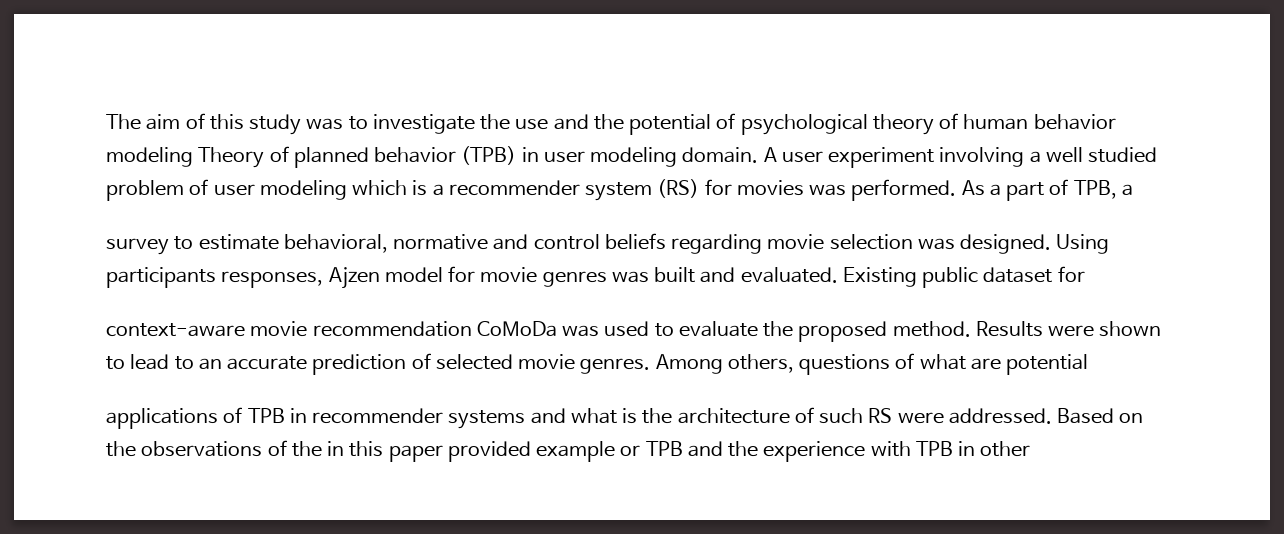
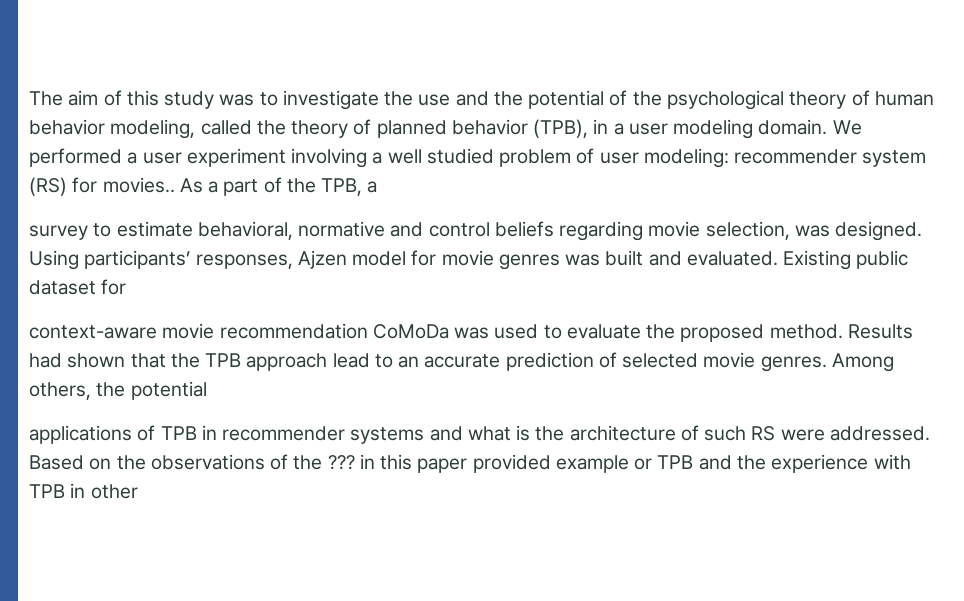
- The aim of this study was to investigate the use and the potential of psychological theory of human behavior modeling Theory of planned behavior (TPB) in user modeling domain. A user experiment involving a well studied problem of user modeling which is a recommender system (RS) for movies was performed.
+ The aim of this study was to investigate the use and the potential of the psychological theory of human behavior modeling, called the theory of planned behavior (TPB), in a user modeling domain. We performed a user experiment involving a well studied problem of user modeling: recommender system (RS) for movies..
- As a part of TPB, a
+ As a part of the TPB, a
- survey to estimate behavioral, normative and control beliefs regarding movie selection was designed.
+ survey to estimate behavioral, normative and control beliefs regarding movie selection, was designed.
- Using participants responses, Ajzen model for movie genres was built and evaluated.
+ Using participants’ responses, Ajzen model for movie genres was built and evaluated.
- Results were shown to lead to an accurate prediction of selected movie genres.
+ Results had shown that the TPB approach lead to an accurate prediction of selected movie genres.
- Among others, questions of what are potential
+ Among others, the potential
- Based on the observations of the in this paper provided example or TPB and the experience with TPB in other
+ Based on the observations of the ??? in this paper provided example or TPB and the experience with TPB in other

